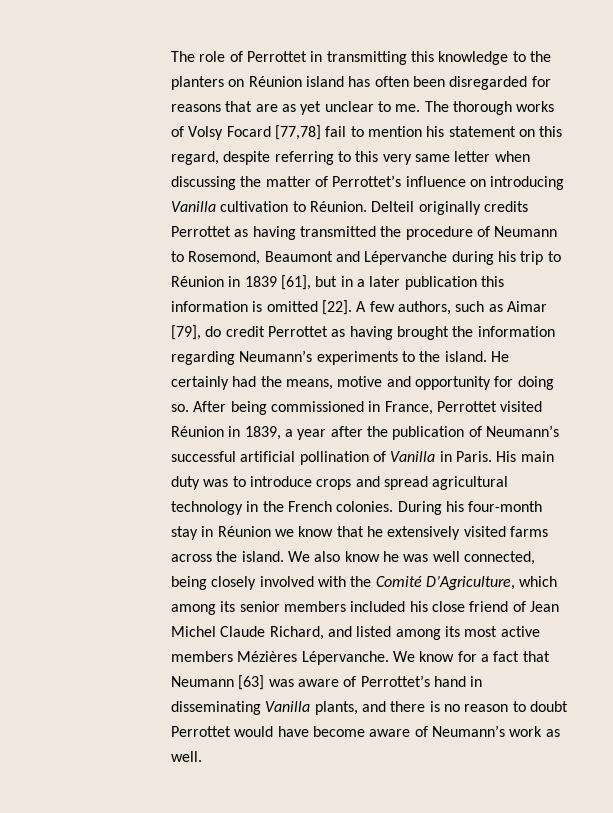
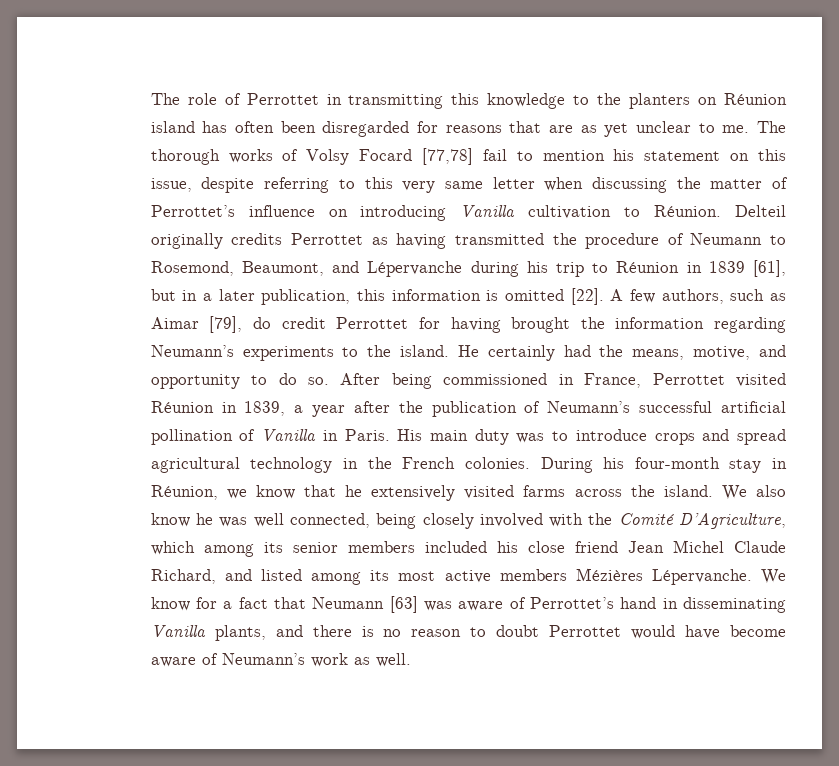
- The thorough works of Volsy Focard [77,78] fail to mention his statement on this regard, despite referring to this very same letter when discussing the matter of Perrottet’s influence on introducing Vanilla cultivation to Réunion.
+ The thorough works of Volsy Focard [77,78] fail to mention his statement on this issue, despite referring to this very same letter when discussing the matter of Perrottet’s influence on introducing Vanilla cultivation to Réunion.
- Delteil originally credits Perrottet as having transmitted the procedure of Neumann to Rosemond, Beaumont and Lépervanche during his trip to Réunion in 1839 [61], but in a later publication this information is omitted [22].
+ Delteil originally credits Perrottet as having transmitted the procedure of Neumann to Rosemond, Beaumont, and Lépervanche during his trip to Réunion in 1839 [61], but in a later publication, this information is omitted [22].
- A few authors, such as Aimar [79], do credit Perrottet as having brought the information regarding Neumann’s experiments to the island.
+ A few authors, such as Aimar [79], do credit Perrottet for having brought the information regarding Neumann’s experiments to the island.
- He certainly had the means, motive and opportunity for doing so.
+ He certainly had the means, motive, and opportunity to do so.
- During his four-month stay in Réunion we know that he extensively visited farms across the island.
+ During his four-month stay in Réunion, we know that he extensively visited farms across the island.
- We also know he was well connected, being closely involved with the Comité D’Agriculture, which among its senior members included his close friend of Jean Michel Claude Richard, and listed among its most active members Mézières Lépervanche.
+ We also know he was well connected, being closely involved with the Comité D’Agriculture, which among its senior members included his close friend Jean Michel Claude Richard, and listed among its most active members Mézières Lépervanche.

